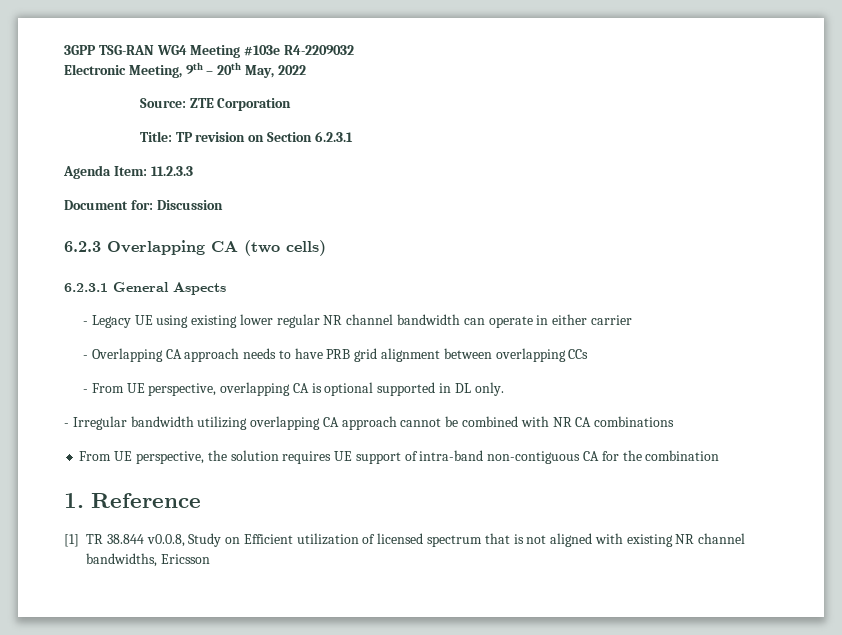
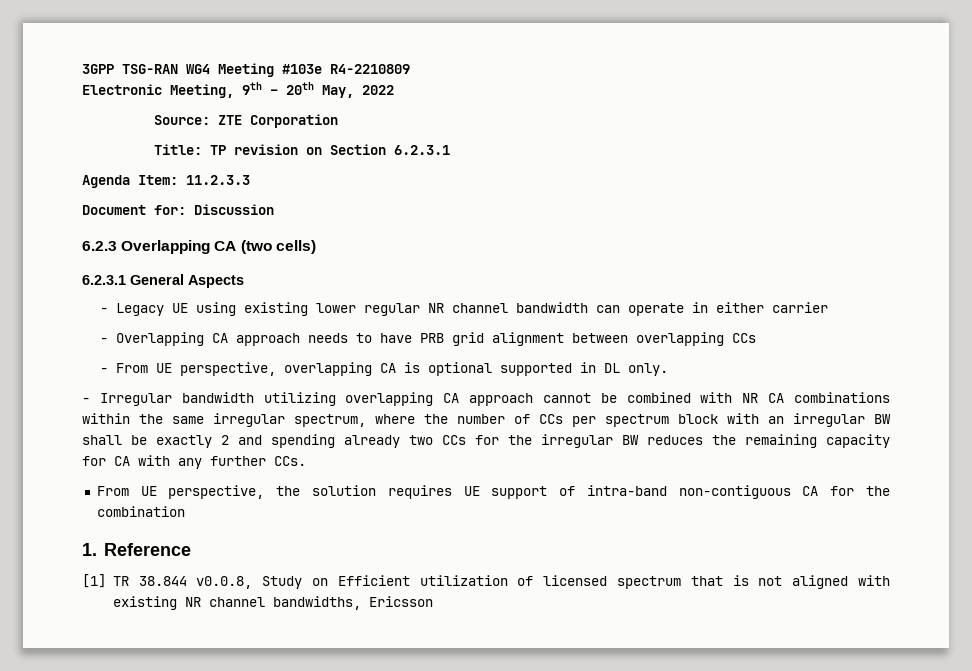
- 3GPP TSG-RAN WG4 Meeting #103e R4-2209032
+ 3GPP TSG-RAN WG4 Meeting #103e R4-2210809
- - Irregular bandwidth utilizing overlapping CA approach cannot be combined with NR CA combinations
+ - Irregular bandwidth utilizing overlapping CA approach cannot be combined with NR CA combinations within the same irregular spectrum, where the number of CCs per spectrum block with an irregular BW shall be exactly 2 and spending already two CCs for the irregular BW reduces the remaining capacity for CA with any further CCs.

